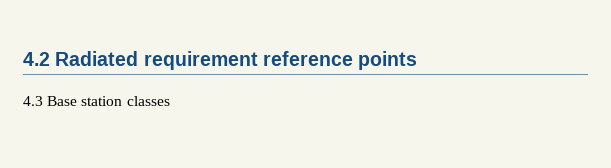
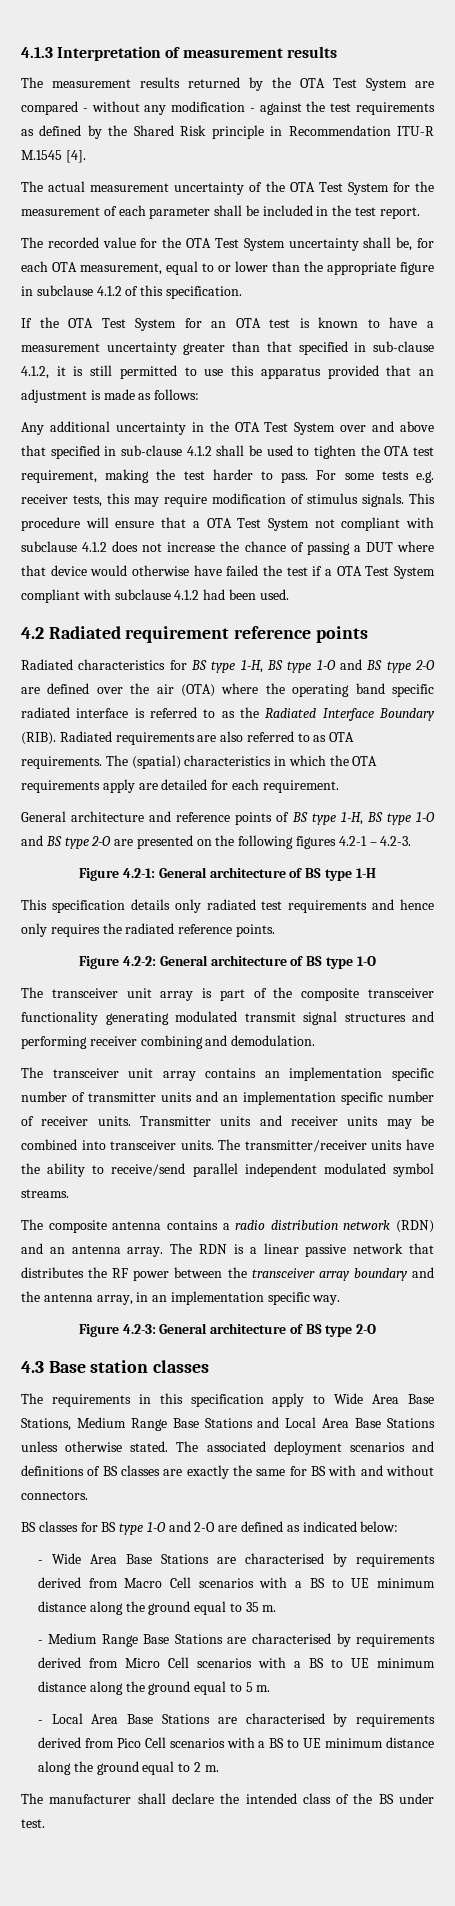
+ 4.1.3 Interpretation of measurement results
+ The measurement results returned by the OTA Test System are compared - without any modification - against the test requirements as defined by the Shared Risk principle in Recommendation ITU-R M.1545 [4].
+ The actual measurement uncertainty of the OTA Test System for the measurement of each parameter shall be included in the test report.
+ The recorded value for the OTA Test System uncertainty shall be, for each OTA measurement, equal to or lower than the appropriate figure in subclause 4.1.2 of this specification.
+ If the OTA Test System for an OTA test is known to have a measurement uncertainty greater than that specified in sub-clause 4.1.2, it is still permitted to use this apparatus provided that an adjustment is made as follows:
+ Any additional uncertainty in the OTA Test System over and above that specified in sub-clause 4.1.2 shall be used to tighten the OTA test requirement, making the test harder to pass. For some tests e.g. receiver tests, this may require modification of stimulus signals. This procedure will ensure that a OTA Test System not compliant with subclause 4.1.2 does not increase the chance of passing a DUT where that device would otherwise have failed the test if a OTA Test System compliant with subclause 4.1.2 had been used.
+ Radiated characteristics for BS type 1-H, BS type 1-O and BS type 2-O are defined over the air (OTA) where the operating band specific radiated interface is referred to as the Radiated Interface Boundary (RIB). Radiated requirements are also referred to as OTA requirements. The (spatial) characteristics in which the OTA requirements apply are detailed for each requirement.
+ General architecture and reference points of BS type 1-H, BS type 1-O and BS type 2-O are presented on the following figures 4.2-1 – 4.2-3.
+ Figure 4.2-1: General architecture of BS type 1-H
+ This specification details only radiated test requirements and hence only requires the radiated reference points.
+ Figure 4.2-2: General architecture of BS type 1-O
+ The transceiver unit array is part of the composite transceiver functionality generating modulated transmit signal structures and performing receiver combining and demodulation.
+ The transceiver unit array contains an implementation specific number of transmitter units and an implementation specific number of receiver units. Transmitter units and receiver units may be combined into transceiver units. The transmitter/receiver units have the ability to receive/send parallel independent modulated symbol streams.
+ The composite antenna contains a radio distribution network (RDN) and an antenna array. The RDN is a linear passive network that distributes the RF power between the transceiver array boundary and the antenna array, in an implementation specific way.
+ Figure 4.2-3: General architecture of BS type 2-O
  4.3 Base station classes
+ The requirements in this specification apply to Wide Area Base Stations, Medium Range Base Stations and Local Area Base Stations unless otherwise stated. The associated deployment scenarios and definitions of BS classes are exactly the same for BS with and without connectors.
+ BS classes for BS type 1-O and 2-O are defined as indicated below:
+ - Wide Area Base Stations are characterised by requirements derived from Macro Cell scenarios with a BS to UE minimum distance along the ground equal to 35 m.
+ - Medium Range Base Stations are characterised by requirements derived from Micro Cell scenarios with a BS to UE minimum distance along the ground equal to 5 m.
+ - Local Area Base Stations are characterised by requirements derived from Pico Cell scenarios with a BS to UE minimum distance along the ground equal to 2 m.
+ The manufacturer shall declare the intended class of the BS under test.

